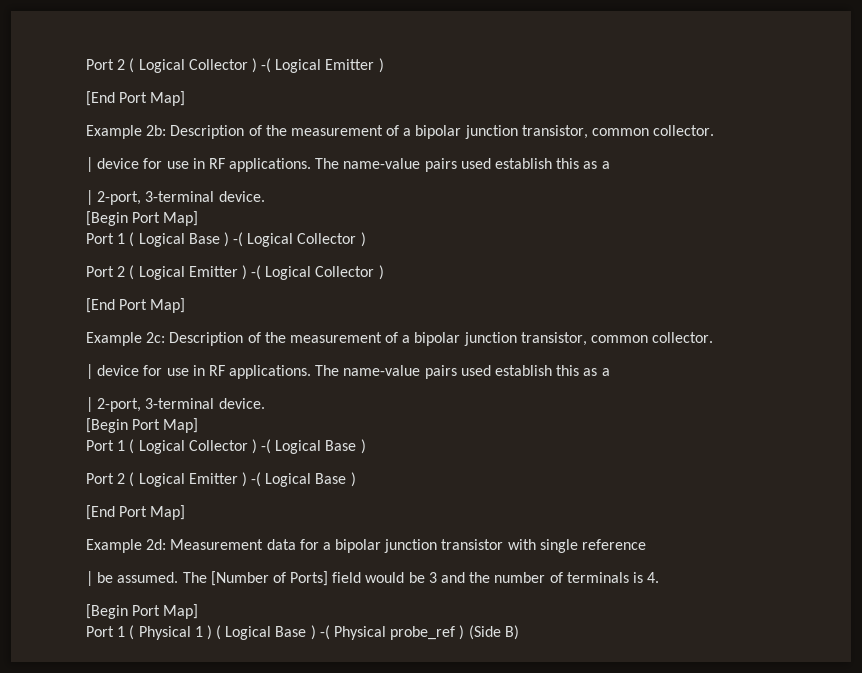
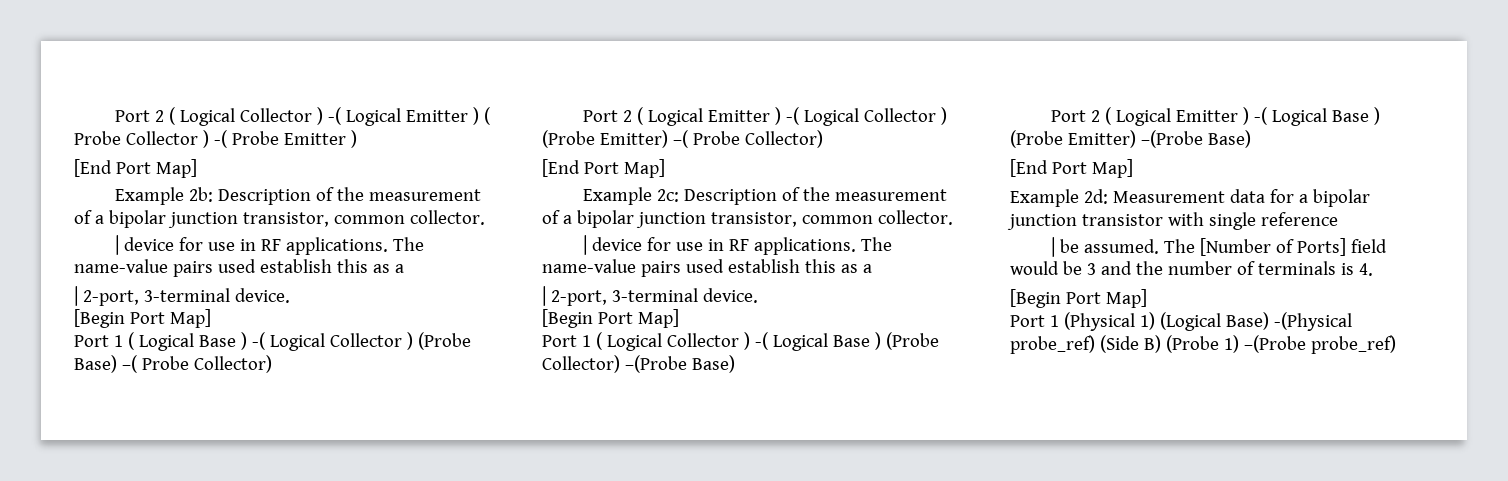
- Port 2 ( Logical Collector ) -( Logical Emitter )
+ Port 2 ( Logical Collector ) -( Logical Emitter ) ( Probe Collector ) -( Probe Emitter )
- Port 1 ( Logical Base ) -( Logical Collector )
+ Port 1 ( Logical Base ) -( Logical Collector ) (Probe Base) –( Probe Collector)
- Port 2 ( Logical Emitter ) -( Logical Collector )
+ Port 2 ( Logical Emitter ) -( Logical Collector ) (Probe Emitter) –( Probe Collector)
- Port 1 ( Logical Collector ) -( Logical Base )
+ Port 1 ( Logical Collector ) -( Logical Base ) (Probe Collector) –(Probe Base)
- Port 2 ( Logical Emitter ) -( Logical Base )
+ Port 2 ( Logical Emitter ) -( Logical Base ) (Probe Emitter) –(Probe Base)
- Port 1 ( Physical 1 ) ( Logical Base ) -( Physical probe_ref ) (Side B)
+ Port 1 (Physical 1) (Logical Base) -(Physical probe_ref) (Side B) (Probe 1) –(Probe probe_ref)

